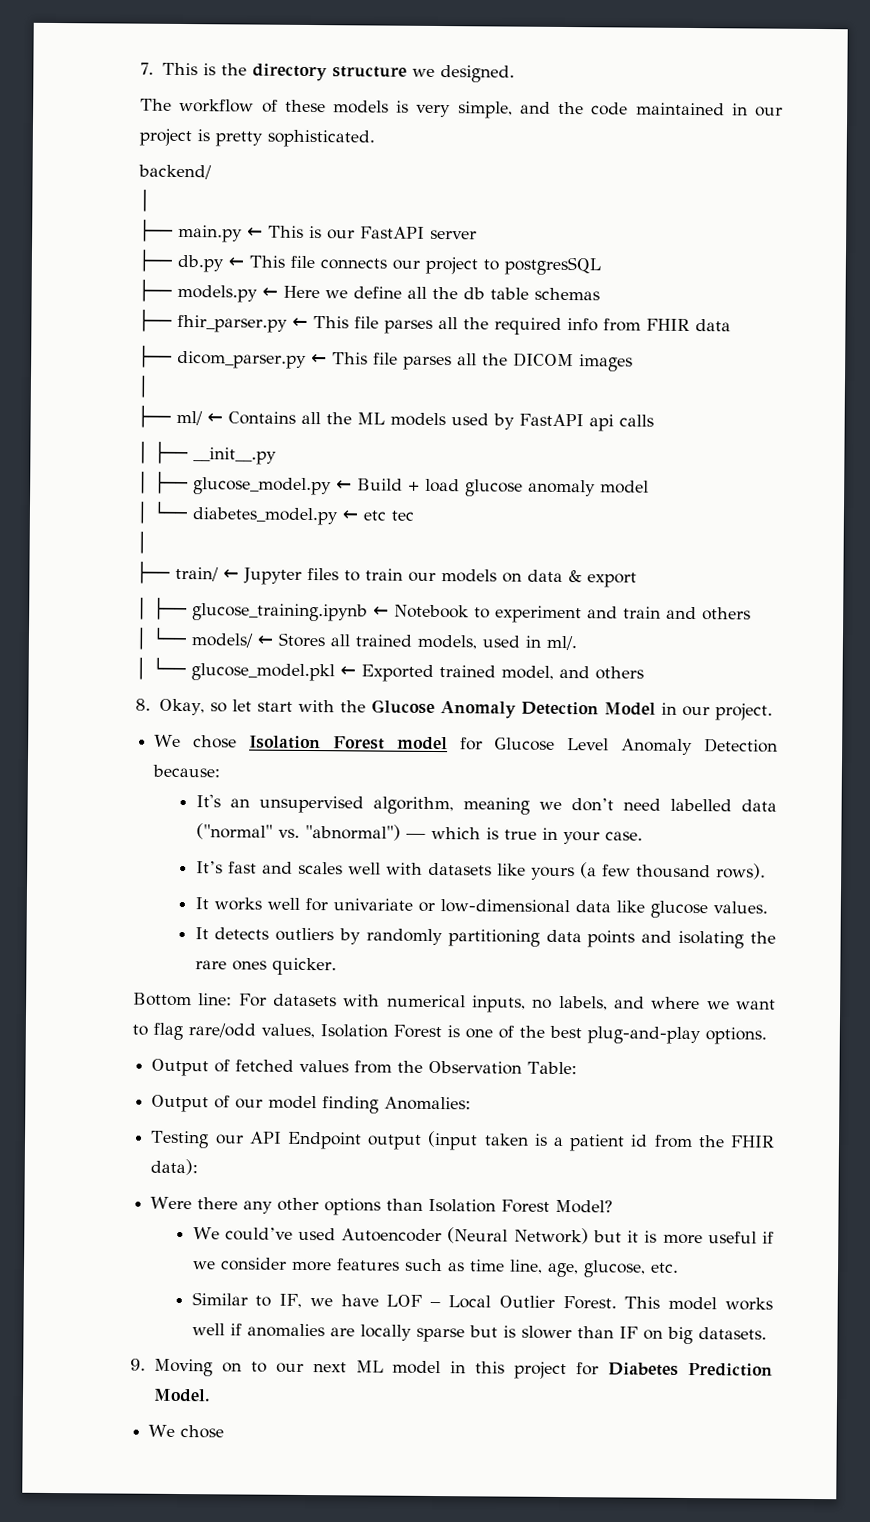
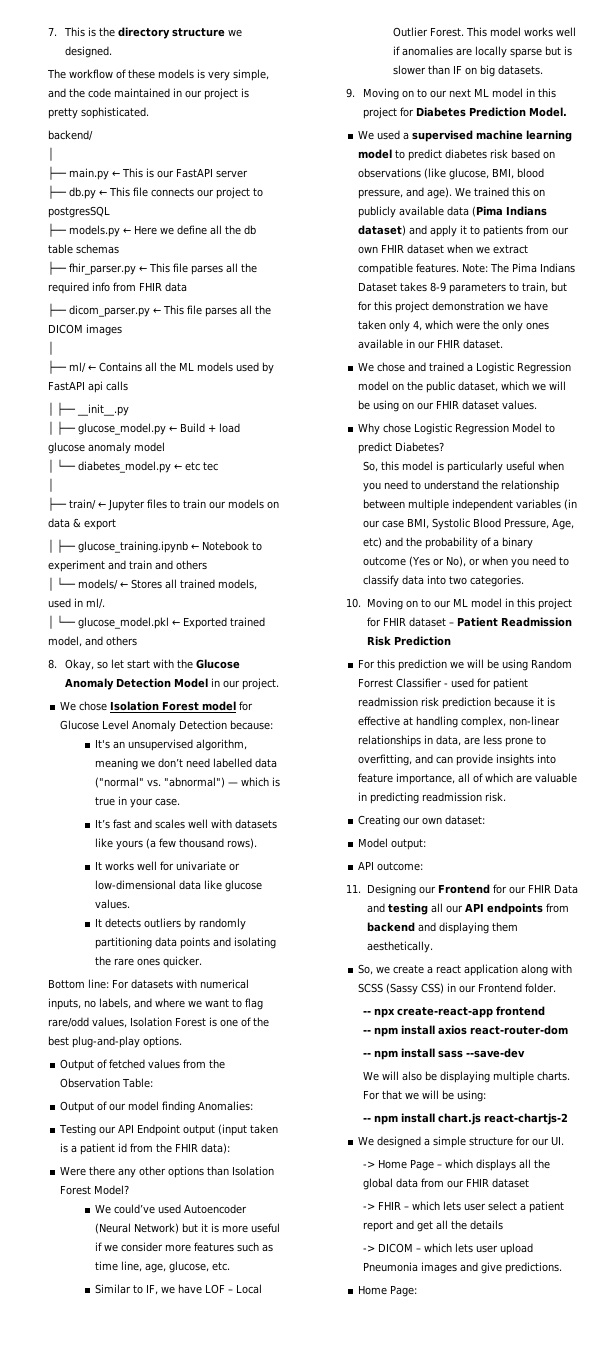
  9. Moving on to our next ML model in this project for Diabetes Prediction Model.
- We chose
+ We used a supervised machine learning model to predict diabetes risk based on observations (like glucose, BMI, blood pressure, and age). We trained this on publicly available data (Pima Indians dataset) and apply it to patients from our own FHIR dataset when we extract compatible features. Note: The Pima Indians Dataset takes 8-9 parameters to train, but for this project demonstration we have taken only 4, which were the only ones available in our FHIR dataset.
+ We chose and trained a Logistic Regression model on the public dataset, which we will be using on our FHIR dataset values.
+ Why chose Logistic Regression Model to predict Diabetes?
+ So, this model is particularly useful when you need to understand the relationship between multiple independent variables (in our case BMI, Systolic Blood Pressure, Age, etc) and the probability of a binary outcome (Yes or No), or when you need to classify data into two categories.
+ 10. Moving on to our ML model in this project for FHIR dataset – Patient Readmission Risk Prediction
+ For this prediction we will be using Random Forrest Classifier - used for patient readmission risk prediction because it is effective at handling complex, non-linear relationships in data, are less prone to overfitting, and can provide insights into feature importance, all of which are valuable in predicting readmission risk.
+ Creating our own dataset:
+ Model output:
+ API outcome:
+ 11. Designing our Frontend for our FHIR Data and testing all our API endpoints from backend and displaying them aesthetically.
+ So, we create a react application along with SCSS (Sassy CSS) in our Frontend folder.
+ -- npx create-react-app frontend
+ -- npm install axios react-router-dom
+ -- npm install sass --save-dev
+ We will also be displaying multiple charts. For that we will be using:
+ -- npm install chart.js react-chartjs-2
+ We designed a simple structure for our UI.
+ -> Home Page – which displays all the global data from our FHIR dataset
+ -> FHIR – which lets user select a patient report and get all the details
+ -> DICOM – which lets user upload Pneumonia images and give predictions.
+ Home Page:

